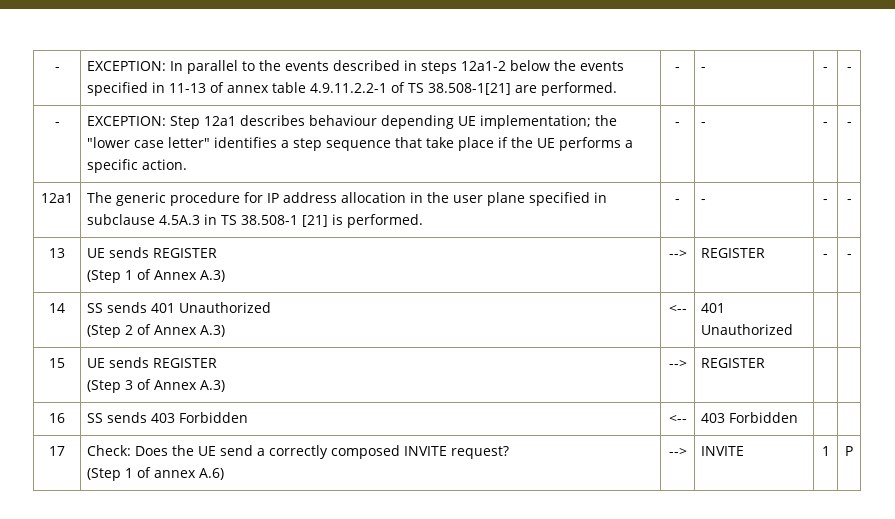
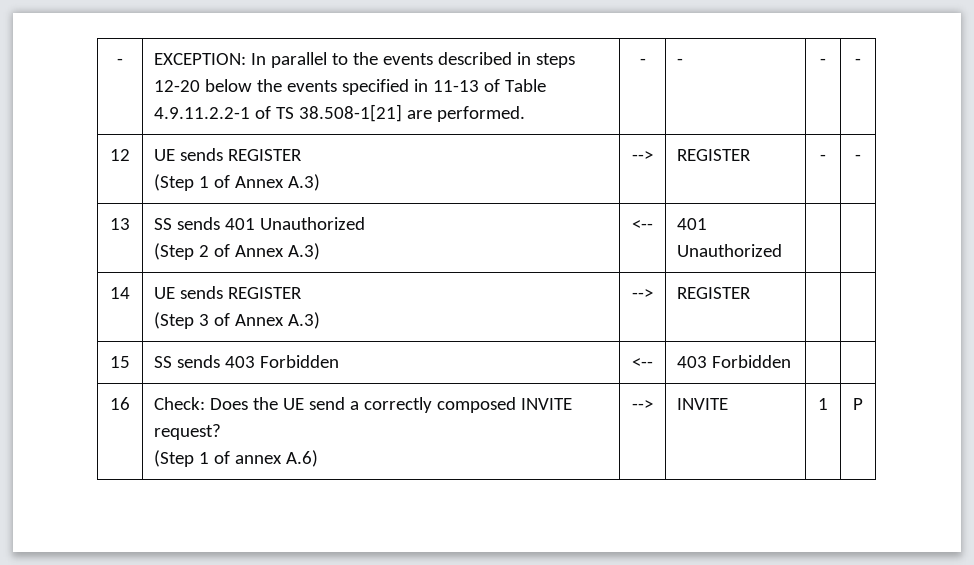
- - | EXCEPTION: In parallel to the events described in steps 12a1-2 below the events specified in 11-13 of annex table 4.9.11.2.2-1 of TS 38.508-1[21] are performed. | - | - | - | -
+ - | EXCEPTION: In parallel to the events described in steps 12-20 below the events specified in 11-13 of Table 4.9.11.2.2-1 of TS 38.508-1[21] are performed. | - | - | - | -
- - | EXCEPTION: Step 12a1 describes behaviour depending UE implementation; the "lower case letter" identifies a step sequence that take place if the UE performs a specific action. | - | - | - | -
- 12a1 | The generic procedure for IP address allocation in the user plane specified in subclause 4.5A.3 in TS 38.508-1 [21] is performed. | - | - | - | -
- 13 | UE sends REGISTER
+ 12 | UE sends REGISTER
- 14 | SS sends 401 Unauthorized
+ 13 | SS sends 401 Unauthorized
- 15 | UE sends REGISTER
+ 14 | UE sends REGISTER
- 16 | SS sends 403 Forbidden | <-- | 403 Forbidden | |
+ 15 | SS sends 403 Forbidden | <-- | 403 Forbidden | |
- 17 | Check: Does the UE send a correctly composed INVITE request?
+ 16 | Check: Does the UE send a correctly composed INVITE request?

